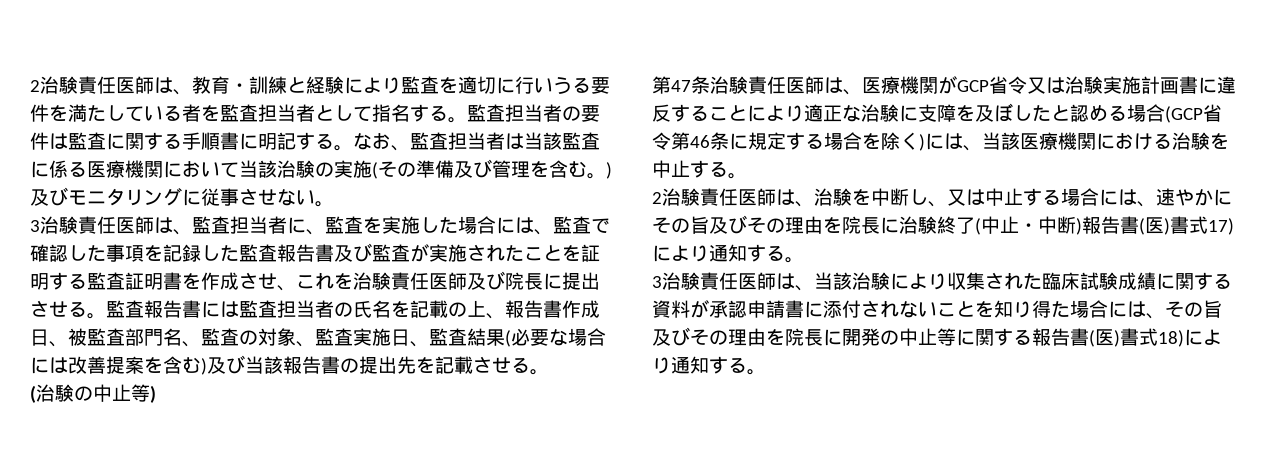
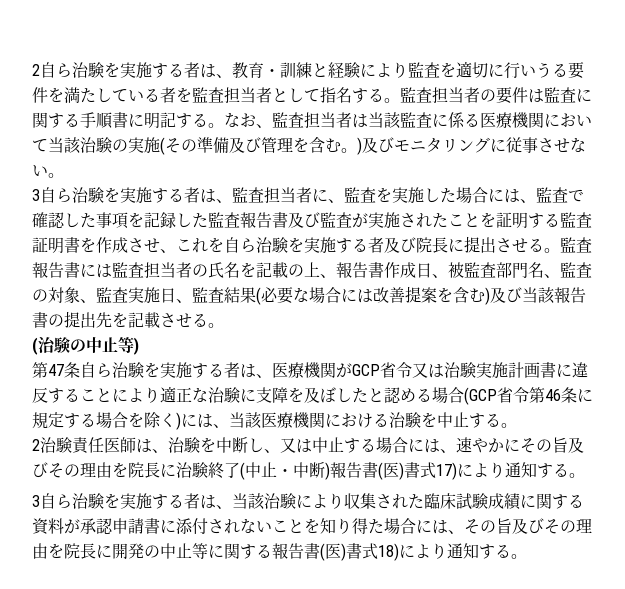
- 2治験責任医師は、教育・訓練と経験により監査を適切に行いうる要件を満たしている者を監査担当者として指名する。
+ 2自ら治験を実施する者は、教育・訓練と経験により監査を適切に行いうる要件を満たしている者を監査担当者として指名する。
- 3治験責任医師は、監査担当者に、監査を実施した場合には、監査で確認した事項を記録した監査報告書及び監査が実施されたことを証明する監査証明書を作成させ、これを治験責任医師及び院長に提出させる。
+ 3自ら治験を実施する者は、監査担当者に、監査を実施した場合には、監査で確認した事項を記録した監査報告書及び監査が実施されたことを証明する監査証明書を作成させ、これを自ら治験を実施する者及び院長に提出させる。
- 第47条治験責任医師は、医療機関がGCP省令又は治験実施計画書に違反することにより適正な治験に支障を及ぼしたと認める場合(GCP省令第46条に規定する場合を除く)には、当該医療機関における治験を中止する。
+ 第47条自ら治験を実施する者は、医療機関がGCP省令又は治験実施計画書に違反することにより適正な治験に支障を及ぼしたと認める場合(GCP省令第46条に規定する場合を除く)には、当該医療機関における治験を中止する。
- 3治験責任医師は、当該治験により収集された臨床試験成績に関する資料が承認申請書に添付されないことを知り得た場合には、その旨及びその理由を院長に開発の中止等に関する報告書(医)書式18)により通知する。
+ 3自ら治験を実施する者は、当該治験により収集された臨床試験成績に関する資料が承認申請書に添付されないことを知り得た場合には、その旨及びその理由を院長に開発の中止等に関する報告書(医)書式18)により通知する。

